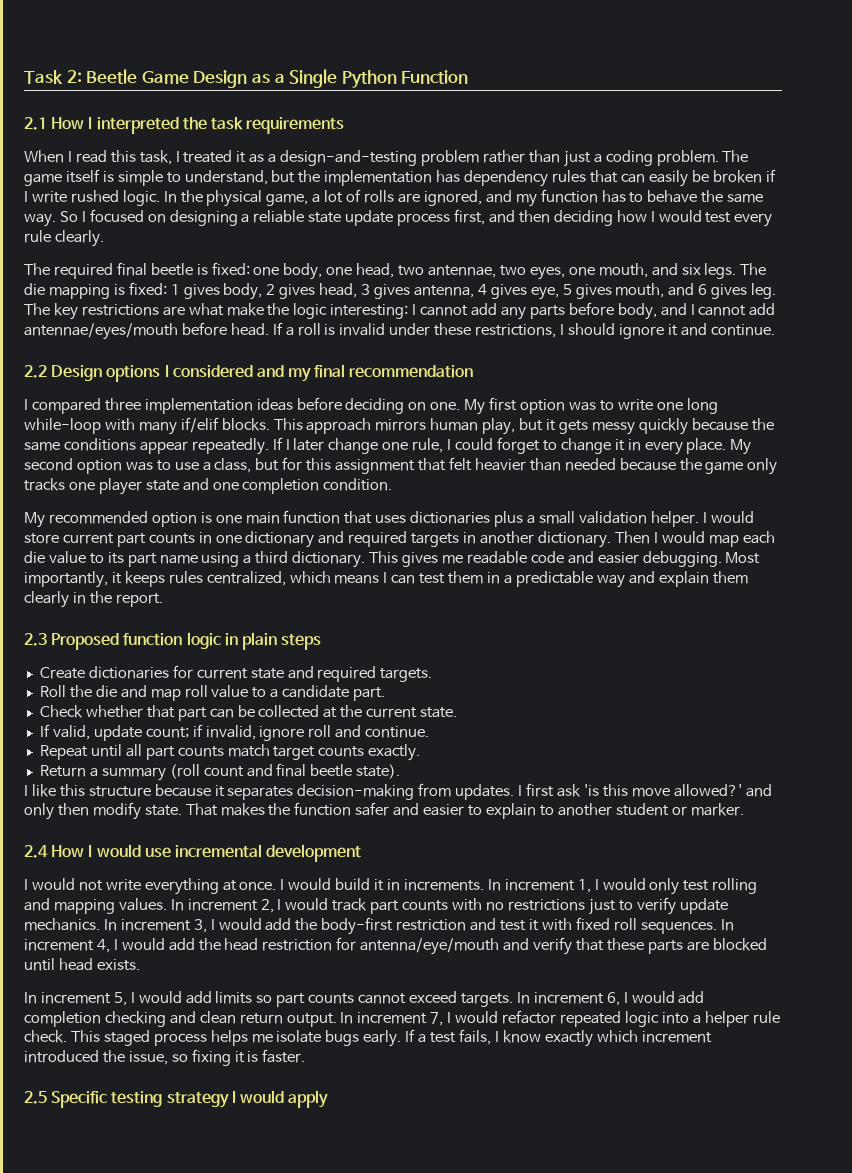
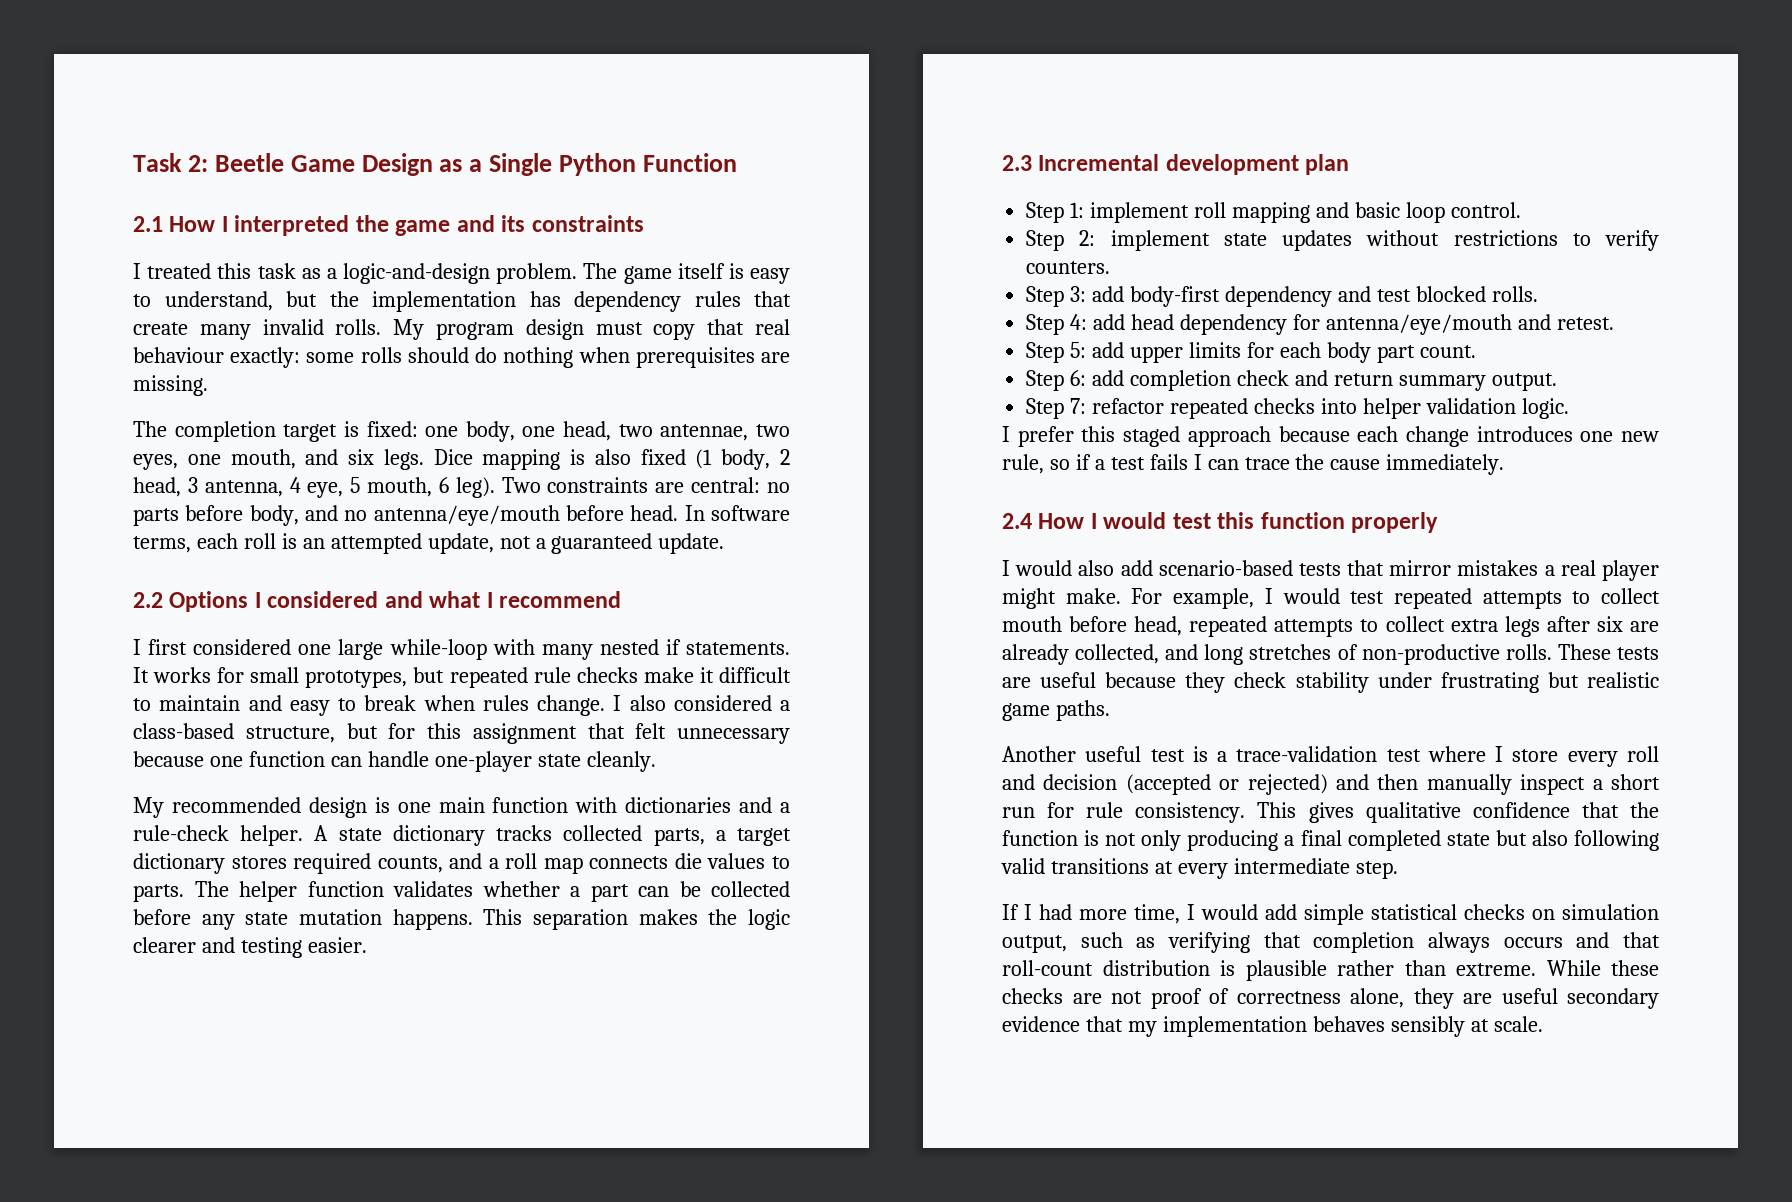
- 2.1 How I interpreted the task requirements
- When I read this task, I treated it as a design-and-testing problem rather than just a coding problem.
+ 2.1 How I interpreted the game and its constraints
+ I treated this task as a logic-and-design problem.
- The game itself is simple to understand, but the implementation has dependency rules that can easily be broken if I write rushed logic. In the physical game, a lot of rolls are ignored, and my function has to behave the same way. So I focused on designing a reliable state update process first, and then deciding how I would test every rule clearly.
- The required final beetle is fixed: one body, one head, two antennae, two eyes, one mouth, and six legs.
+ The game itself is easy to understand, but the implementation has dependency rules that create many invalid rolls. My program design must copy that real behaviour exactly: some rolls should do nothing when prerequisites are missing.
+ The completion target is fixed: one body, one head, two antennae, two eyes, one mouth, and six legs.
- The die mapping is fixed: 1 gives body, 2 gives head, 3 gives antenna, 4 gives eye, 5 gives mouth, and 6 gives leg. The key restrictions are what make the logic interesting: I cannot add any parts before body, and I cannot add antennae/eyes/mouth before head. If a roll is invalid under these restrictions, I should ignore it and continue.
+ Dice mapping is also fixed (1 body, 2 head, 3 antenna, 4 eye, 5 mouth, 6 leg). Two constraints are central: no parts before body, and no antenna/eye/mouth before head. In software terms, each roll is an attempted update, not a guaranteed update.
- 2.2 Design options I considered and my final recommendation
- I compared three implementation ideas before deciding on one. My first option was to write one long while-loop with many if/elif blocks. This approach mirrors human play, but it gets messy quickly because the same conditions appear repeatedly. If I later change one rule, I could forget to change it in every place. My second option was to use a class, but for this assignment that felt heavier than needed because the game only tracks one player state and one completion condition.
+ 2.2 Options I considered and what I recommend
+ I first considered one large while-loop with many nested if statements. It works for small prototypes, but repeated rule checks make it difficult to maintain and easy to break when rules change. I also considered a class-based structure, but for this assignment that felt unnecessary because one function can handle one-player state cleanly.
- My recommended option is one main function that uses dictionaries plus a small validation helper. I would store current part counts in one dictionary and required targets in another dictionary. Then I would map each die value to its part name using a third dictionary. This gives me readable code and easier debugging. Most importantly, it keeps rules centralized, which means I can test them in a predictable way and explain them clearly in the report.
- 2.3 Proposed function logic in plain steps
- Create dictionaries for current state and required targets.
- Roll the die and map roll value to a candidate part.
- Check whether that part can be collected at the current state.
- If valid, update count; if invalid, ignore roll and continue.
- Repeat until all part counts match target counts exactly.
- Return a summary (roll count and final beetle state).
- I like this structure because it separates decision-making from updates. I first ask 'is this move allowed?' and only then modify state. That makes the function safer and easier to explain to another student or marker.
- 2.4 How I would use incremental development
- I would not write everything at once. I would build it in increments. In increment 1, I would only test rolling and mapping values. In increment 2, I would track part counts with no restrictions just to verify update mechanics. In increment 3, I would add the body-first restriction and test it with fixed roll sequences. In increment 4, I would add the head restriction for antenna/eye/mouth and verify that these parts are blocked until head exists.
- In increment 5, I would add limits so part counts cannot exceed targets. In increment 6, I would add completion checking and clean return output. In increment 7, I would refactor repeated logic into a helper rule check. This staged process helps me isolate bugs early. If a test fails, I know exactly which increment introduced the issue, so fixing it is faster.
- 2.5 Specific testing strategy I would apply
+ My recommended design is one main function with dictionaries and a rule-check helper. A state dictionary tracks collected parts, a target dictionary stores required counts, and a roll map connects die values to parts. The helper function validates whether a part can be collected before any state mutation happens. This separation makes the logic clearer and testing easier.
+ 2.3 Incremental development plan
+ Step 1: implement roll mapping and basic loop control.
+ Step 2: implement state updates without restrictions to verify counters.
+ Step 3: add body-first dependency and test blocked rolls.
+ Step 4: add head dependency for antenna/eye/mouth and retest.
+ Step 5: add upper limits for each body part count.
+ Step 6: add completion check and return summary output.
+ Step 7: refactor repeated checks into helper validation logic.
+ I prefer this staged approach because each change introduces one new rule, so if a test fails I can trace the cause immediately.
+ 2.4 How I would test this function properly
+ I would also add scenario-based tests that mirror mistakes a real player might make. For example, I would test repeated attempts to collect mouth before head, repeated attempts to collect extra legs after six are already collected, and long stretches of non-productive rolls. These tests are useful because they check stability under frustrating but realistic game paths.
+ Another useful test is a trace-validation test where I store every roll and decision (accepted or rejected) and then manually inspect a short run for rule consistency. This gives qualitative confidence that the function is not only producing a final completed state but also following valid transitions at every intermediate step.
+ If I had more time, I would add simple statistical checks on simulation output, such as verifying that completion always occurs and that roll-count distribution is plausible rather than extreme. While these checks are not proof of correctness alone, they are useful secondary evidence that my implementation behaves sensibly at scale.

